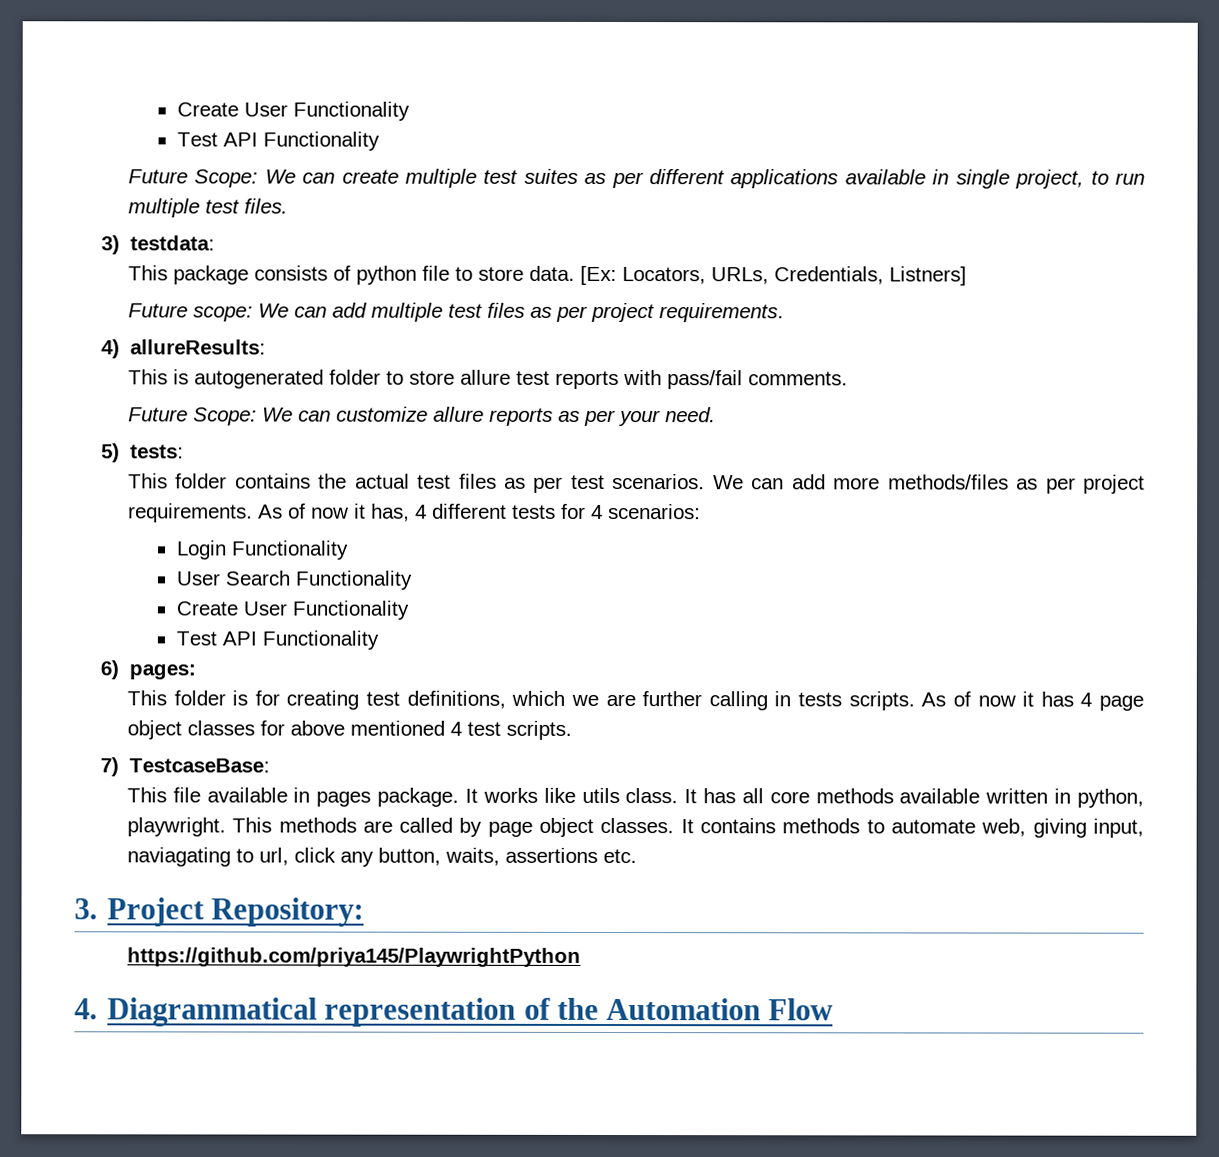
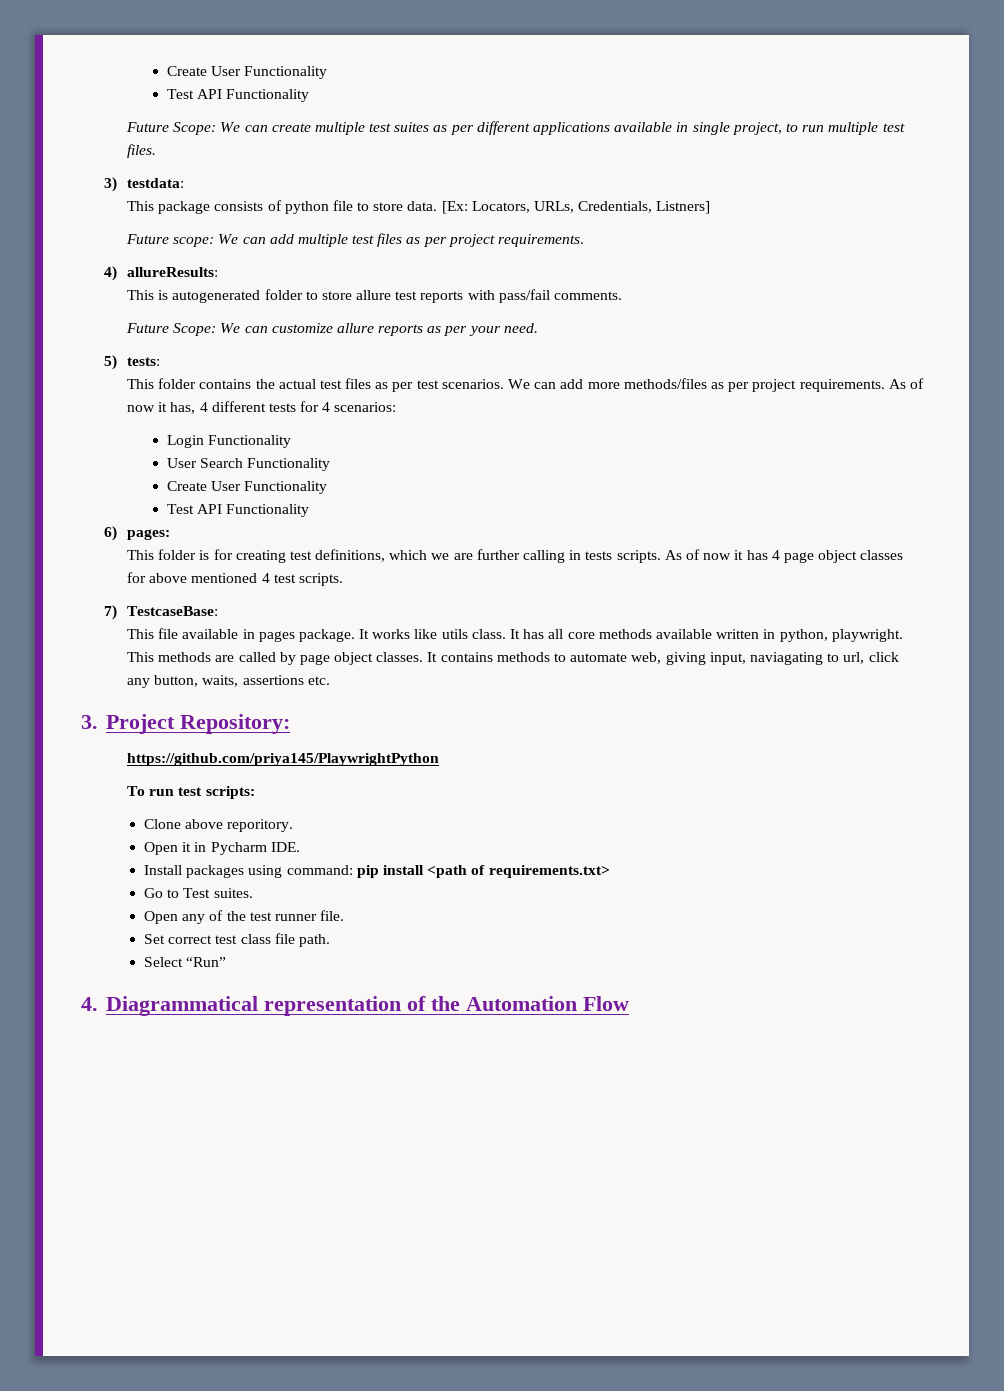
+ To run test scripts:
+ Clone above reporitory.
+ Open it in Pycharm IDE.
+ Install packages using command: pip install <path of requirements.txt>
+ Go to Test suites.
+ Open any of the test runner file.
+ Set correct test class file path.
+ Select “Run”

